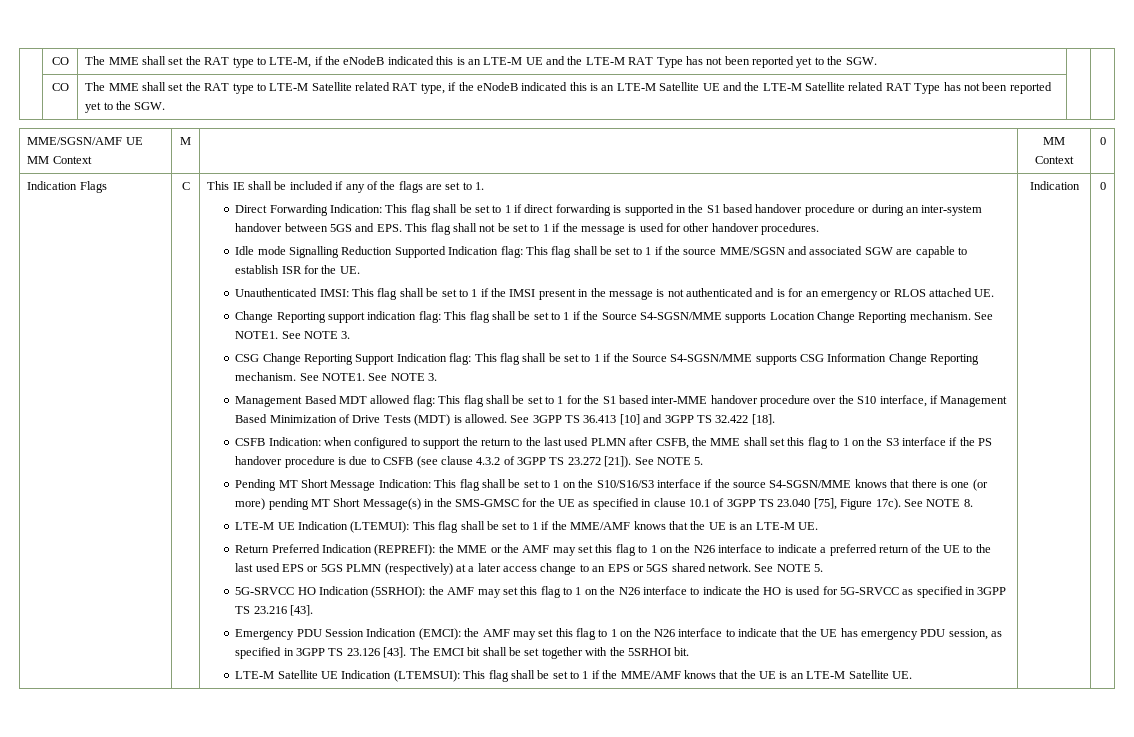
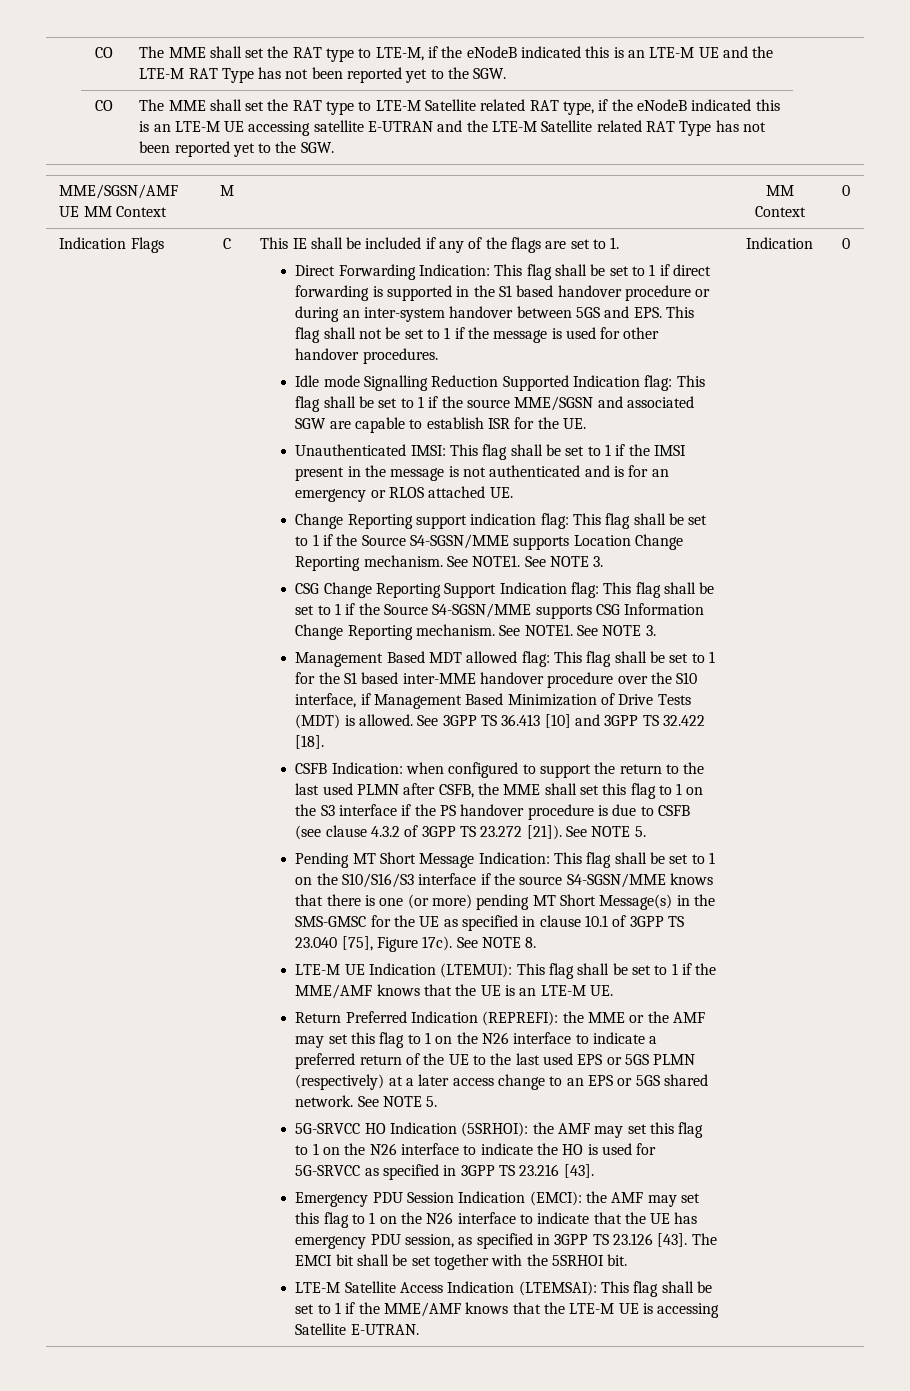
- The MME shall set the RAT type to LTE-M Satellite related RAT type, if the eNodeB indicated this is an LTE-M Satellite UE and the LTE-M Satellite related RAT Type has not been reported yet to the SGW.
+ The MME shall set the RAT type to LTE-M Satellite related RAT type, if the eNodeB indicated this is an LTE-M UE accessing satellite E-UTRAN and the LTE-M Satellite related RAT Type has not been reported yet to the SGW.
- LTE-M Satellite UE Indication (LTEMSUI): This flag shall be set to 1 if the MME/AMF knows that the UE is an LTE-M Satellite UE.
+ LTE-M Satellite Access Indication (LTEMSAI): This flag shall be set to 1 if the MME/AMF knows that the LTE-M UE is accessing Satellite E-UTRAN.

